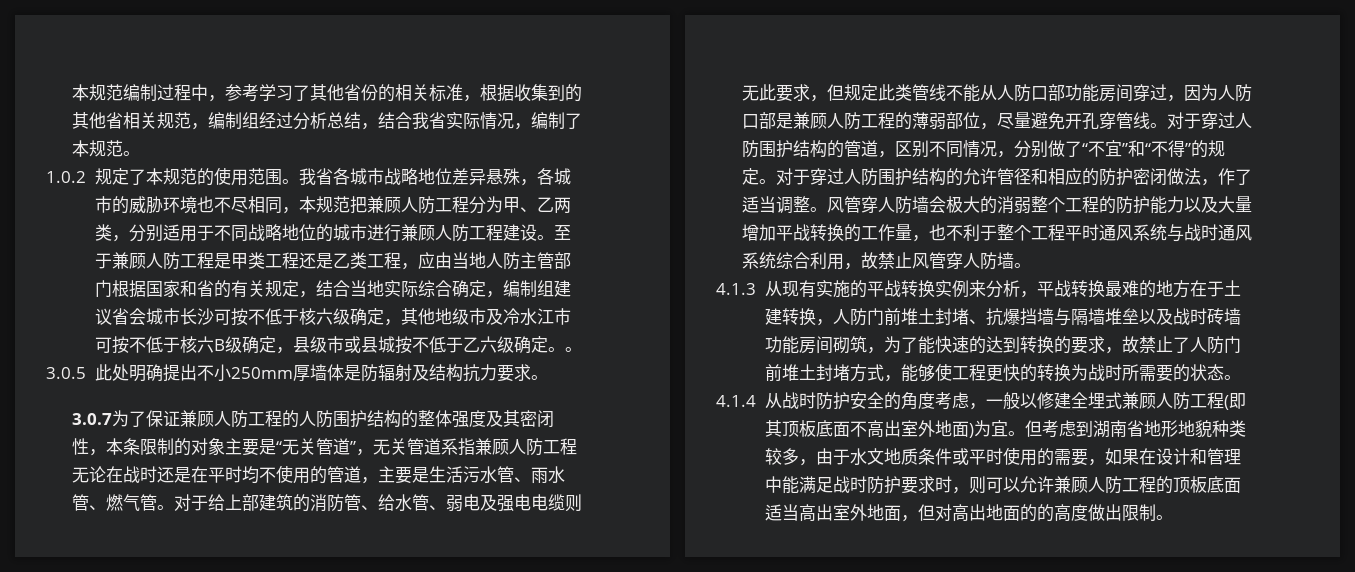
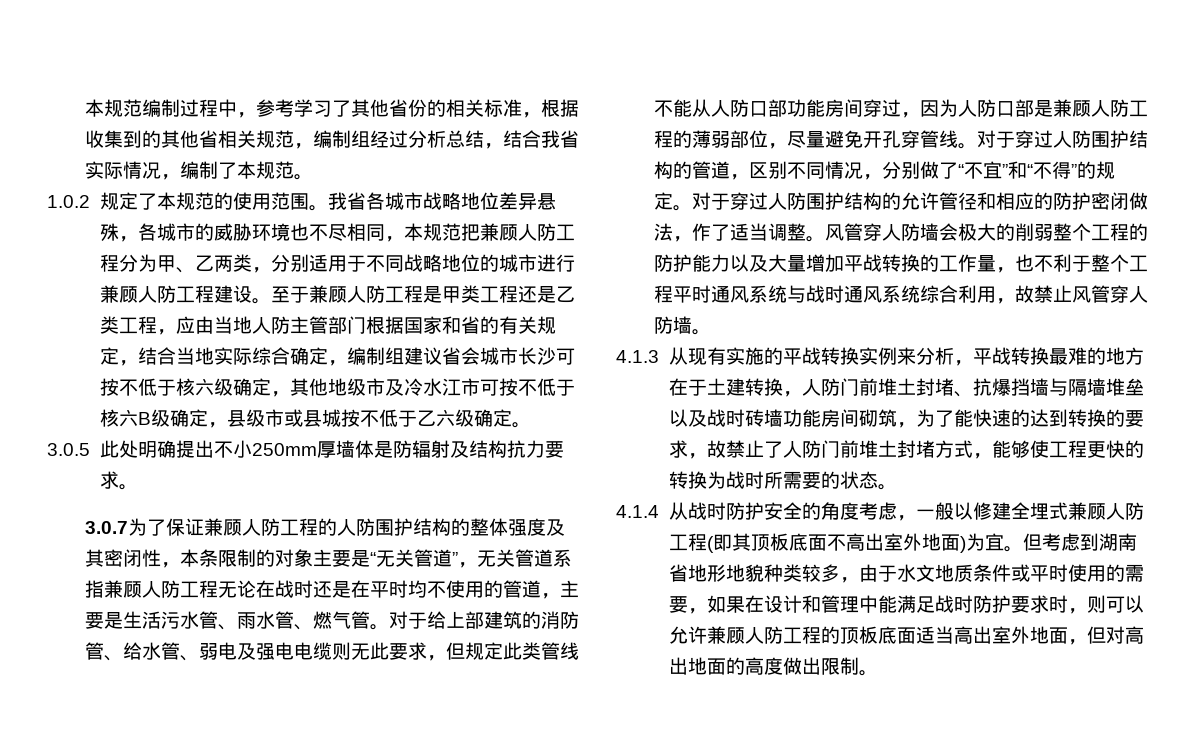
- 至于兼顾人防工程是甲类工程还是乙类工程，应由当地人防主管部门根据国家和省的有关规定，结合当地实际综合确定，编制组建议省会城市长沙可按不低于核六级确定，其他地级市及冷水江市可按不低于核六B级确定，县级市或县城按不低于乙六级确定。。
+ 至于兼顾人防工程是甲类工程还是乙类工程，应由当地人防主管部门根据国家和省的有关规定，结合当地实际综合确定，编制组建议省会城市长沙可按不低于核六级确定，其他地级市及冷水江市可按不低于核六B级确定，县级市或县城按不低于乙六级确定。
- 风管穿人防墙会极大的消弱整个工程的防护能力以及大量增加平战转换的工作量，也不利于整个工程平时通风系统与战时通风系统综合利用，故禁止风管穿人防墙。
+ 风管穿人防墙会极大的削弱整个工程的防护能力以及大量增加平战转换的工作量，也不利于整个工程平时通风系统与战时通风系统综合利用，故禁止风管穿人防墙。
- 但考虑到湖南省地形地貌种类较多，由于水文地质条件或平时使用的需要，如果在设计和管理中能满足战时防护要求时，则可以允许兼顾人防工程的顶板底面适当高出室外地面，但对高出地面的的高度做出限制。
+ 但考虑到湖南省地形地貌种类较多，由于水文地质条件或平时使用的需要，如果在设计和管理中能满足战时防护要求时，则可以允许兼顾人防工程的顶板底面适当高出室外地面，但对高出地面的高度做出限制。

